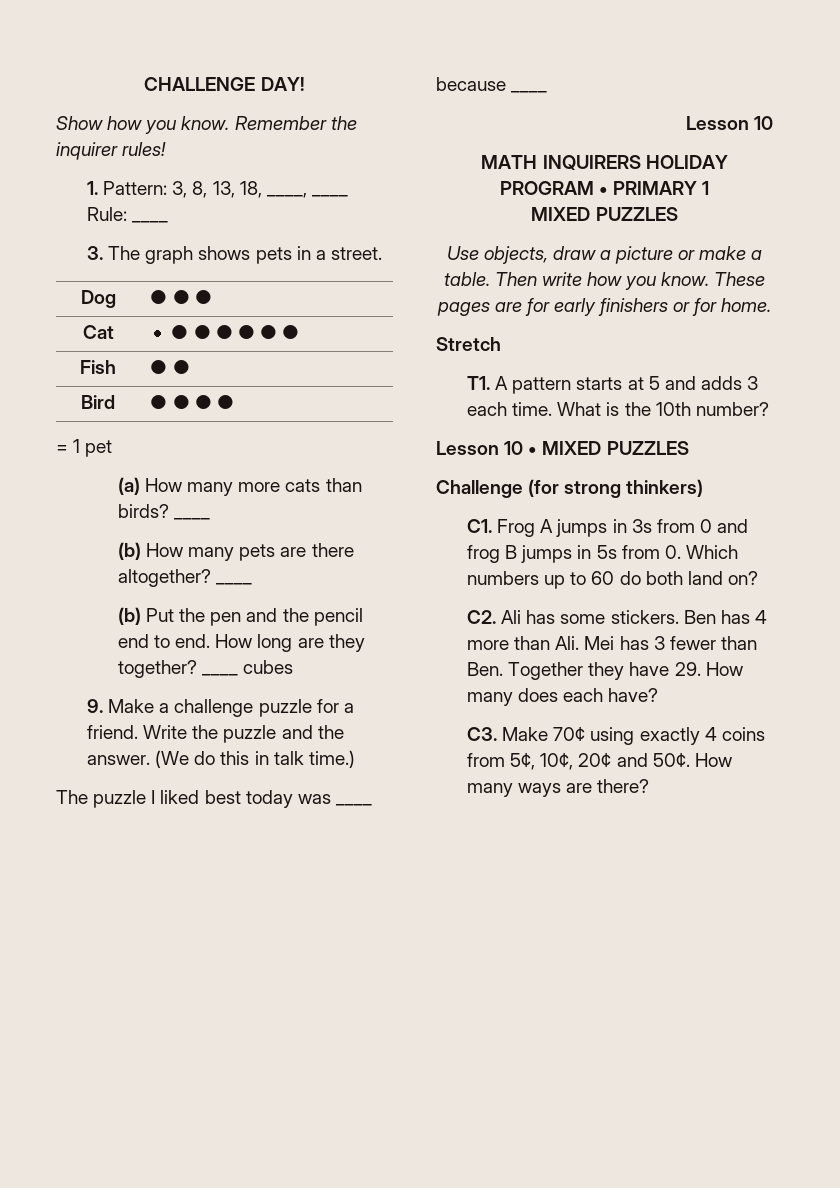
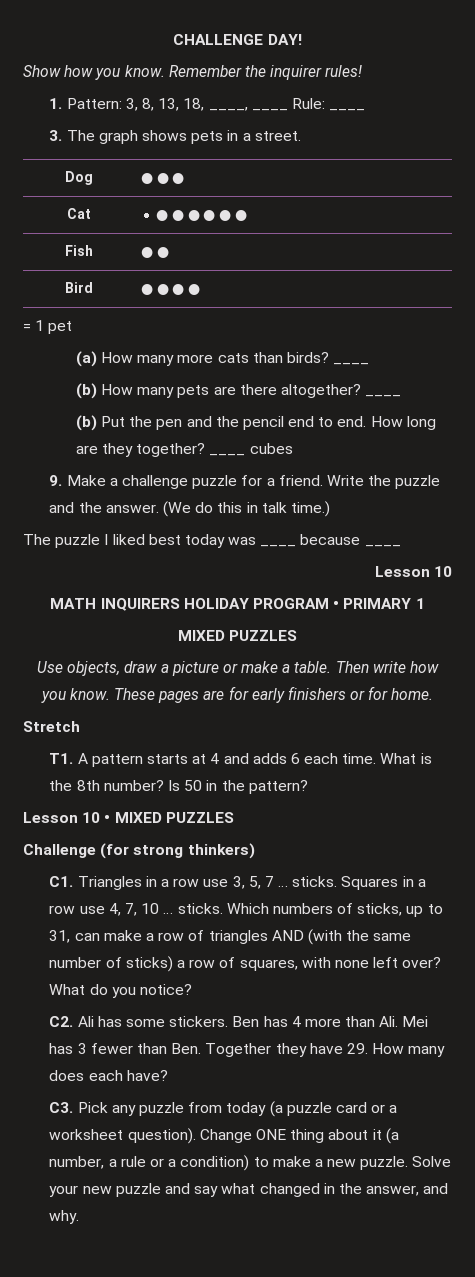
- T1. A pattern starts at 5 and adds 3 each time.
+ T1. A pattern starts at 4 and adds 6 each time.
- What is the 10th number?
+ What is the 8th number? Is 50 in the pattern?
- C1. Frog A jumps in 3s from 0 and frog B jumps in 5s from 0. Which numbers up to 60 do both land on?
+ C1. Triangles in a row use 3, 5, 7 … sticks. Squares in a row use 4, 7, 10 … sticks. Which numbers of sticks, up to 31, can make a row of triangles AND (with the same number of sticks) a row of squares, with none left over? What do you notice?
- C3. Make 70¢ using exactly 4 coins from 5¢, 10¢, 20¢ and 50¢. How many ways are there?
+ C3. Pick any puzzle from today (a puzzle card or a worksheet question). Change ONE thing about it (a number, a rule or a condition) to make a new puzzle. Solve your new puzzle and say what changed in the answer, and why.

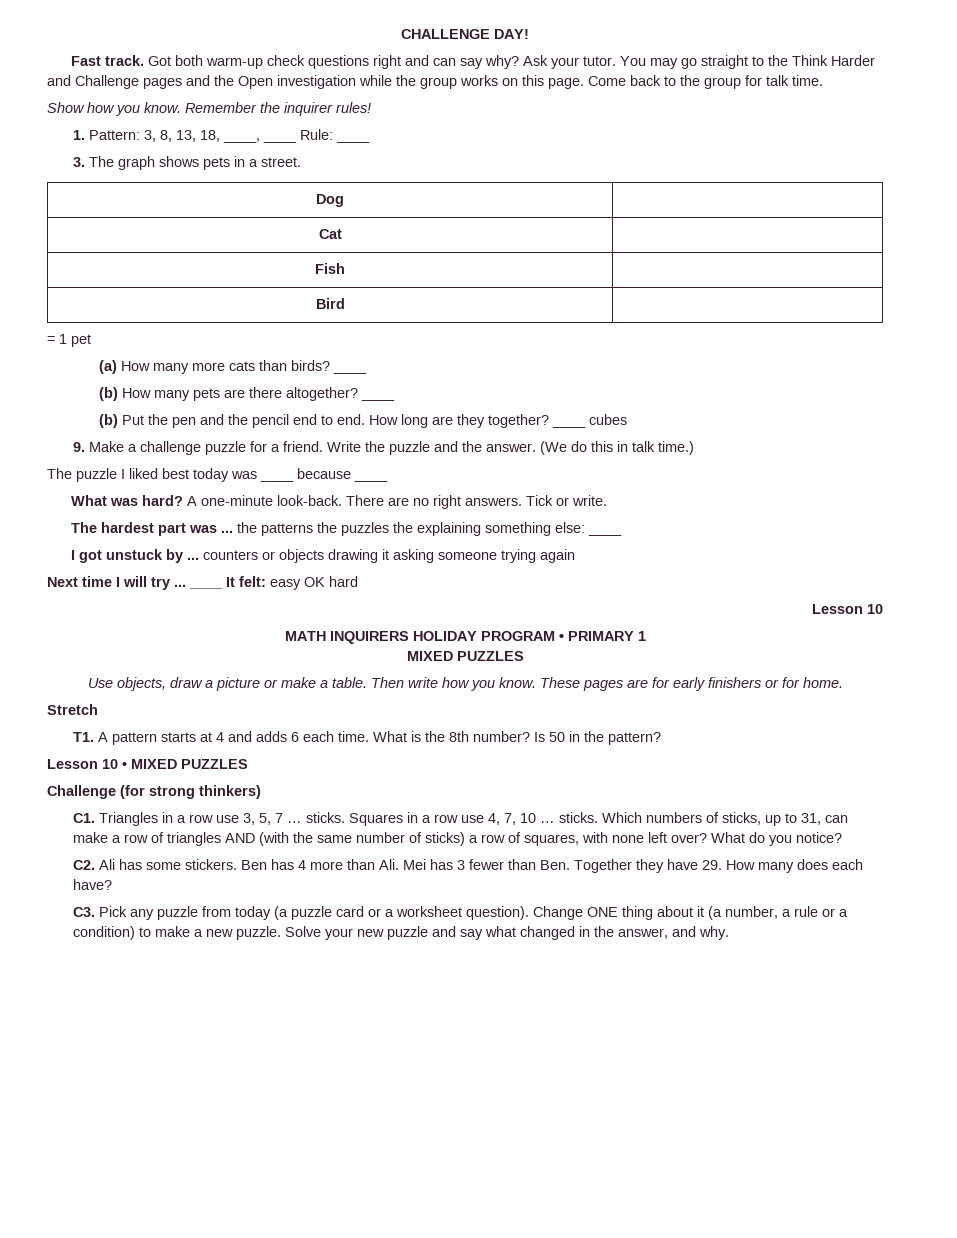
+ Fast track. Got both warm-up check questions right and can say why? Ask your tutor. You may go straight to the Think Harder and Challenge pages and the Open investigation while the group works on this page. Come back to the group for talk time.
- Dog | ● ● ●
- Cat | ● ● ● ● ● ●
+ Dog |
+ Cat |
- Fish | ● ●
+ Fish |
- Bird | ● ● ● ●
+ Bird |
+ What was hard? A one-minute look-back. There are no right answers. Tick or write.
+ The hardest part was ... the patterns the puzzles the explaining something else: ____
+ I got unstuck by ... counters or objects drawing it asking someone trying again
+ Next time I will try ... ____ It felt: easy OK hard

